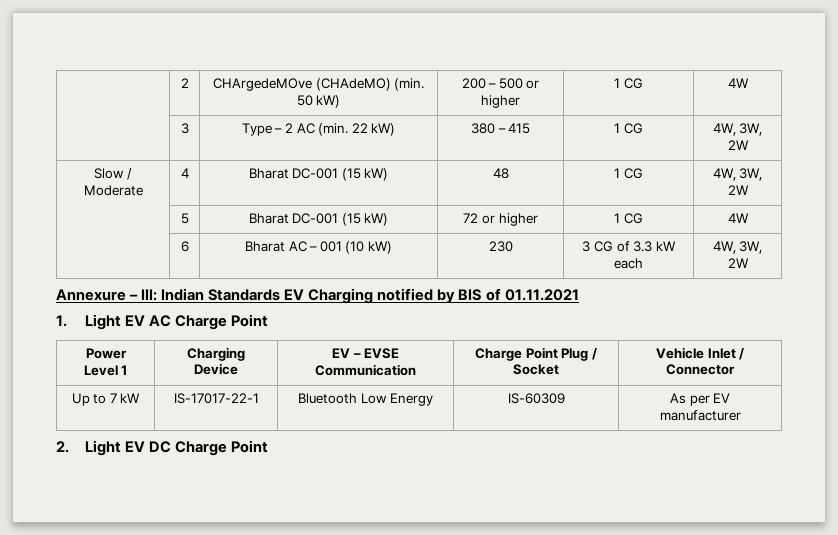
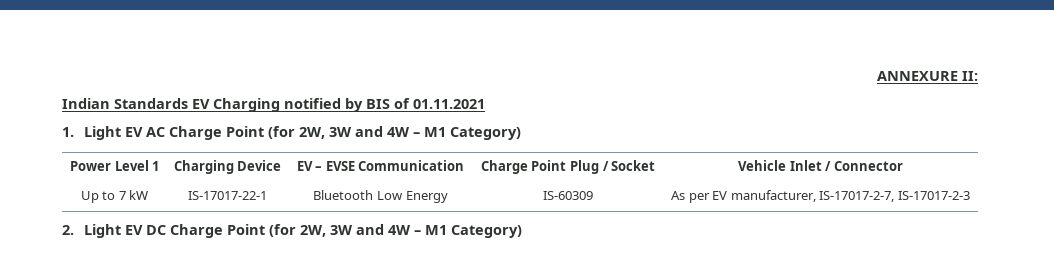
- | 2 | CHArgedeMOve (CHAdeMO) (min. 50 kW) | 200 – 500 or higher | 1 CG | 4W
- | 3 | Type – 2 AC (min. 22 kW) | 380 – 415 | 1 CG | 4W, 3W, 2W
- Slow / Moderate | 4 | Bharat DC-001 (15 kW) | 48 | 1 CG | 4W, 3W, 2W
- | 5 | Bharat DC-001 (15 kW) | 72 or higher | 1 CG | 4W
- | 6 | Bharat AC – 001 (10 kW) | 230 | 3 CG of 3.3 kW each | 4W, 3W, 2W
- Annexure – III: Indian Standards EV Charging notified by BIS of 01.11.2021
+ ANNEXURE II:
+ Indian Standards EV Charging notified by BIS of 01.11.2021
- 1. Light EV AC Charge Point
+ 1. Light EV AC Charge Point (for 2W, 3W and 4W – M1 Category)
- Up to 7 kW | IS-17017-22-1 | Bluetooth Low Energy | IS-60309 | As per EV manufacturer
+ Up to 7 kW | IS-17017-22-1 | Bluetooth Low Energy | IS-60309 | As per EV manufacturer, IS-17017-2-7, IS-17017-2-3
- 2. Light EV DC Charge Point
+ 2. Light EV DC Charge Point (for 2W, 3W and 4W – M1 Category)

